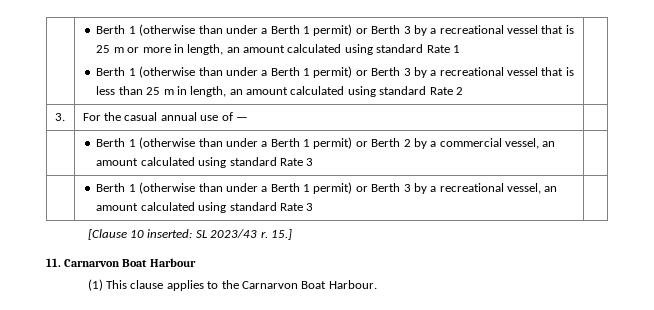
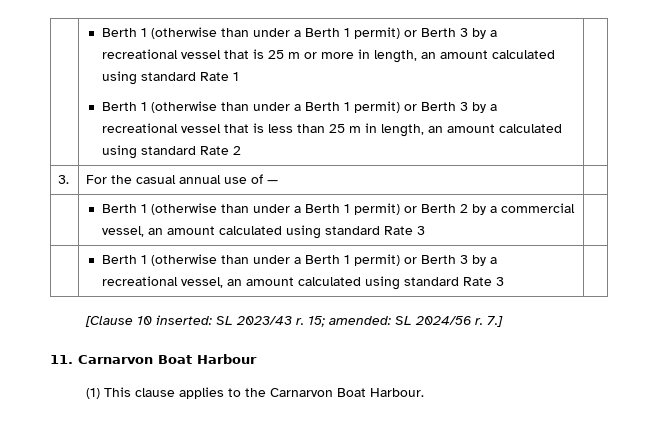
- 15.]
+ 15; amended: SL 2024/56 r. 7.]

